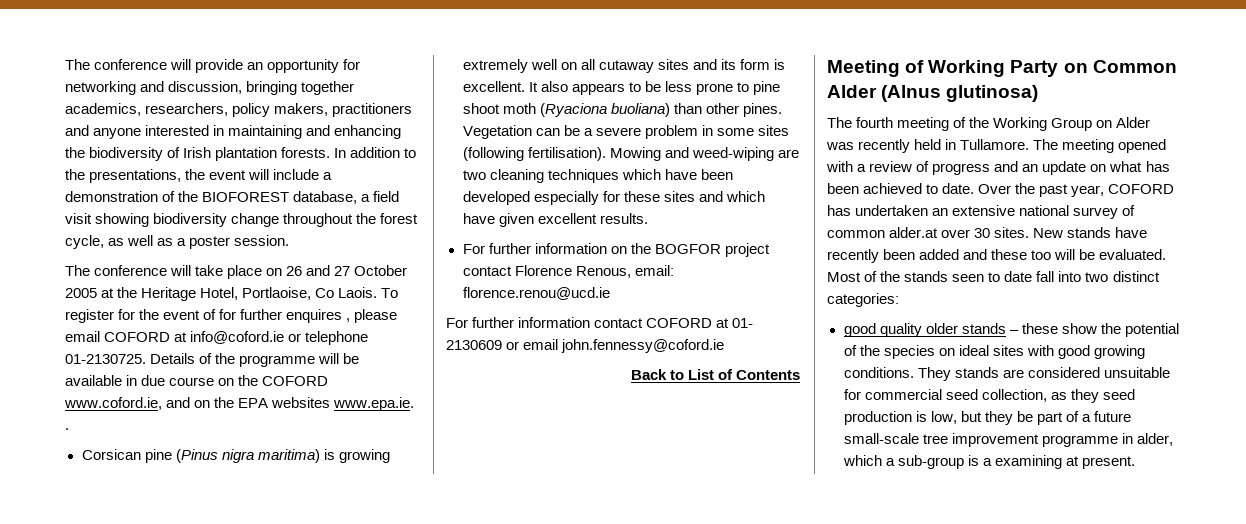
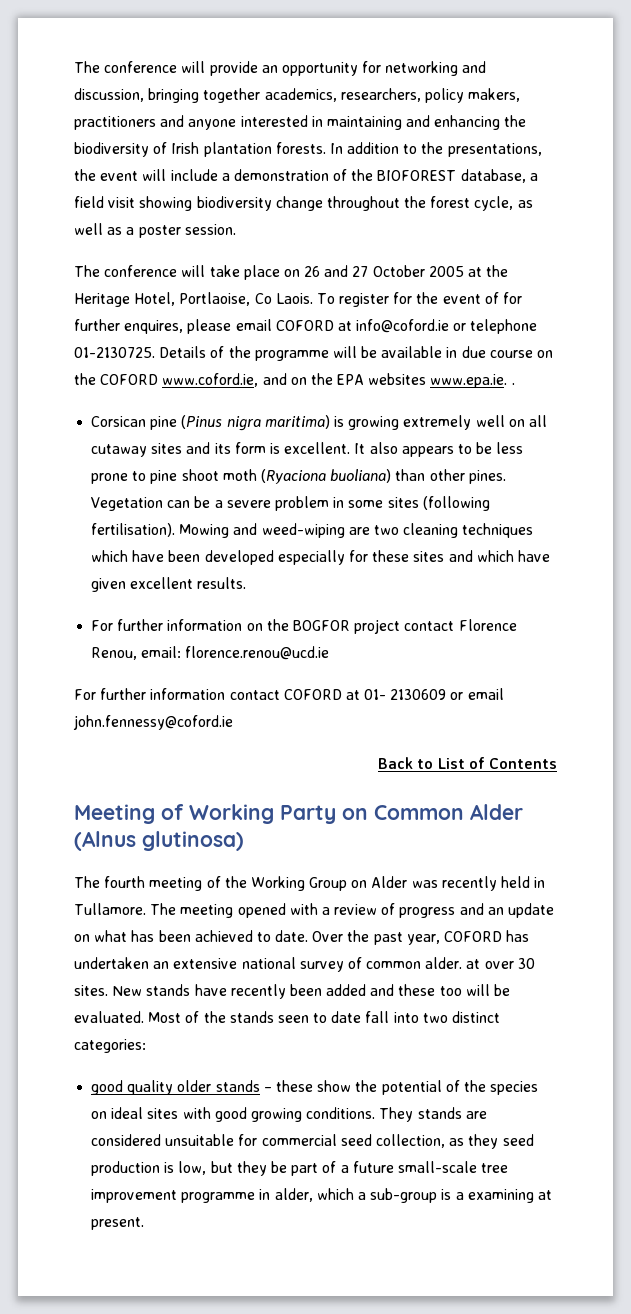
- To register for the event of for further enquires , please email COFORD at info@coford.ie or telephone 01-2130725.
+ To register for the event of for further enquires, please email COFORD at info@coford.ie or telephone 01-2130725.
- For further information on the BOGFOR project contact Florence Renous, email: florence.renou@ucd.ie
+ For further information on the BOGFOR project contact Florence Renou, email: florence.renou@ucd.ie
- Over the past year, COFORD has undertaken an extensive national survey of common alder.at over 30 sites.
+ Over the past year, COFORD has undertaken an extensive national survey of common alder. at over 30 sites.

